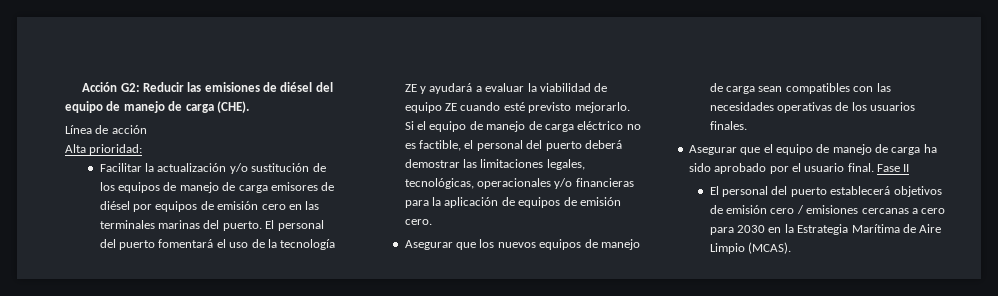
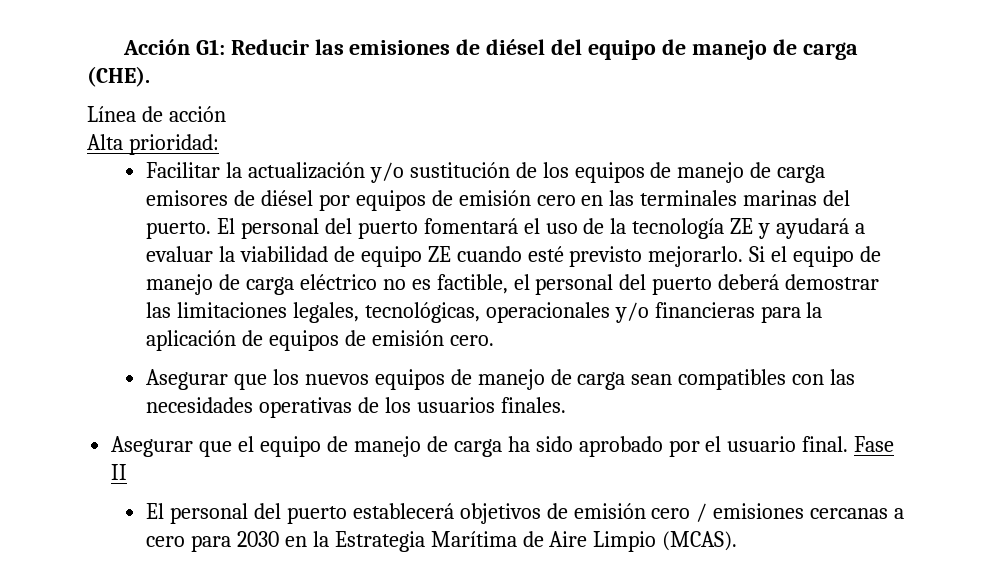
- Acción G2: Reducir las emisiones de diésel del equipo de manejo de carga (CHE).
+ Acción G1: Reducir las emisiones de diésel del equipo de manejo de carga (CHE).

